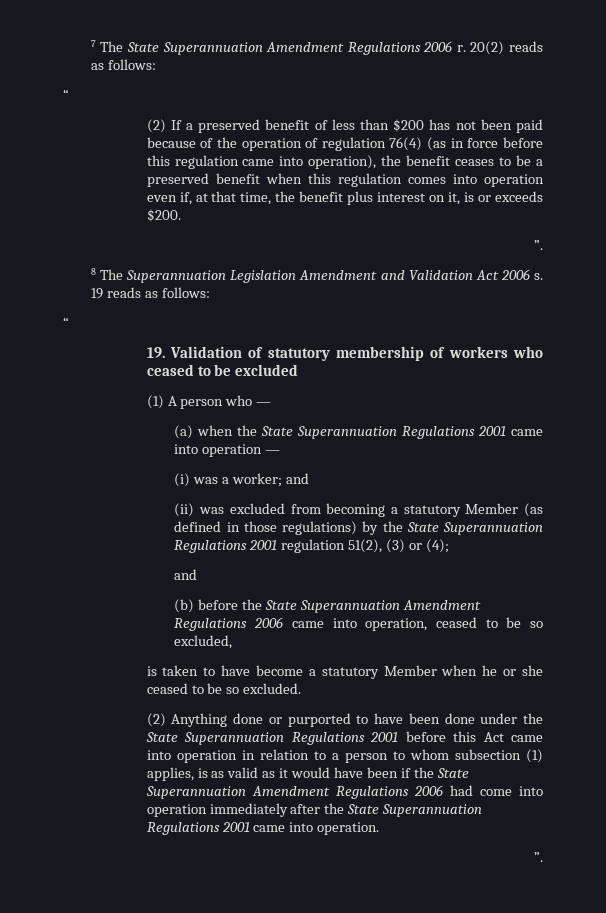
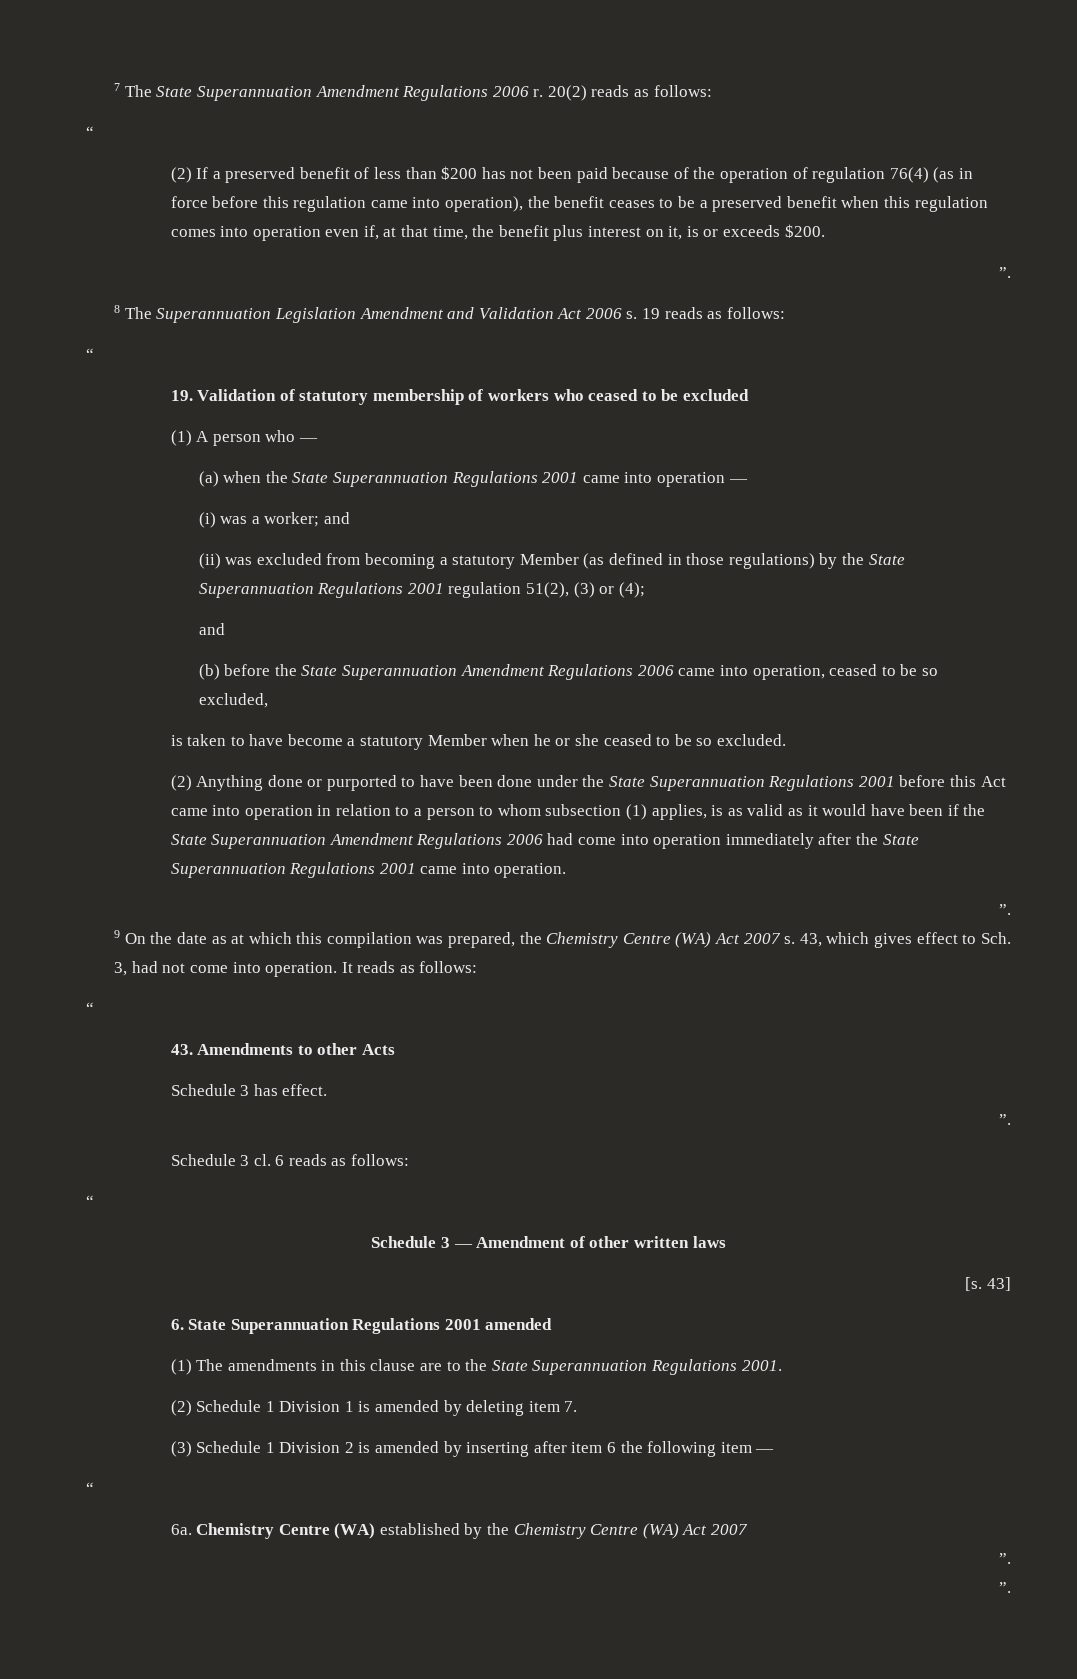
+ 9 On the date as at which this compilation was prepared, the Chemistry Centre (WA) Act 2007 s. 43, which gives effect to Sch. 3, had not come into operation. It reads as follows:
+ “
+ 43. Amendments to other Acts
+ Schedule 3 has effect.
+ ”.
+ Schedule 3 cl. 6 reads as follows:
+ “
+ Schedule 3 — Amendment of other written laws
+ [s. 43]
+ 6. State Superannuation Regulations 2001 amended
+ (1) The amendments in this clause are to the State Superannuation Regulations 2001.
+ (2) Schedule 1 Division 1 is amended by deleting item 7.
+ (3) Schedule 1 Division 2 is amended by inserting after item 6 the following item —
+ “
+ 6a. Chemistry Centre (WA) established by the Chemistry Centre (WA) Act 2007
+ ”.
+ ”.

